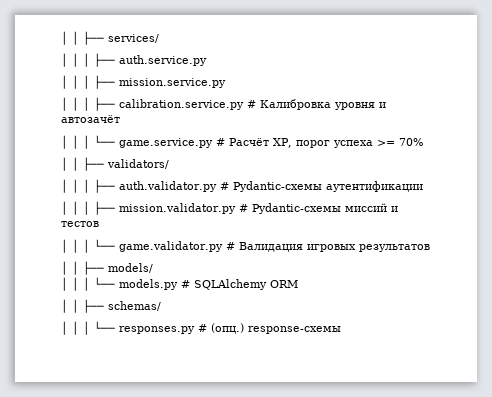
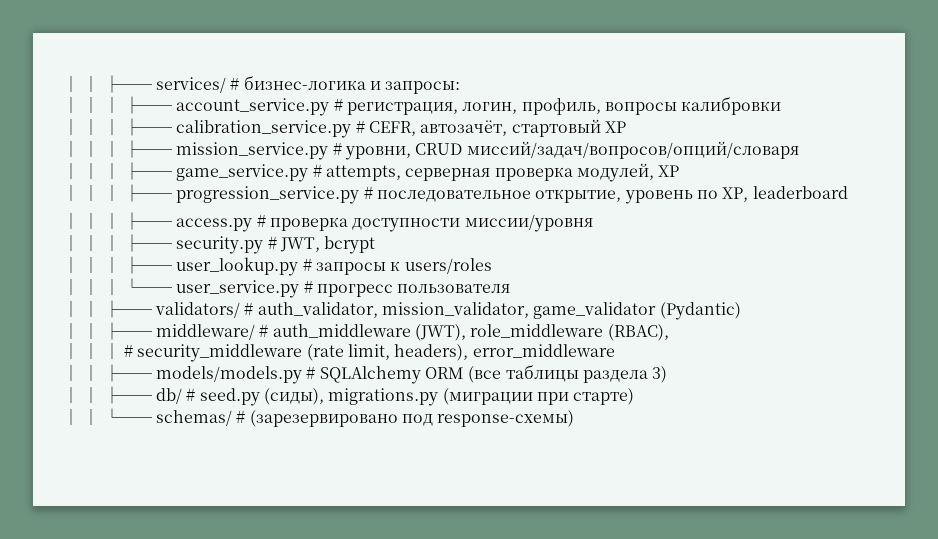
- │ │ ├── services/
- │ │ │ ├── auth.service.py
- │ │ │ ├── mission.service.py
- │ │ │ ├── calibration.service.py # Калибровка уровня и автозачёт
- │ │ │ └── game.service.py # Расчёт XP, порог успеха >= 70%
- │ │ ├── validators/
- │ │ │ ├── auth.validator.py # Pydantic-схемы аутентификации
- │ │ │ ├── mission.validator.py # Pydantic-схемы миссий и тестов
- │ │ │ └── game.validator.py # Валидация игровых результатов
- │ │ ├── models/
- │ │ │ └── models.py # SQLAlchemy ORM
- │ │ ├── schemas/
- │ │ │ └── responses.py # (опц.) response-схемы
+ │ │ ├── services/ # бизнес-логика и запросы:
+ │ │ │ ├── account_service.py # регистрация, логин, профиль, вопросы калибровки
+ │ │ │ ├── calibration_service.py # CEFR, автозачёт, стартовый XP
+ │ │ │ ├── mission_service.py # уровни, CRUD миссий/задач/вопросов/опций/словаря
+ │ │ │ ├── game_service.py # attempts, серверная проверка модулей, XP
+ │ │ │ ├── progression_service.py # последовательное открытие, уровень по XP, leaderboard
+ │ │ │ ├── access.py # проверка доступности миссии/уровня
+ │ │ │ ├── security.py # JWT, bcrypt
+ │ │ │ ├── user_lookup.py # запросы к users/roles
+ │ │ │ └── user_service.py # прогресс пользователя
+ │ │ ├── validators/ # auth_validator, mission_validator, game_validator (Pydantic)
+ │ │ ├── middleware/ # auth_middleware (JWT), role_middleware (RBAC),
+ │ │ │ # security_middleware (rate limit, headers), error_middleware
+ │ │ ├── models/models.py # SQLAlchemy ORM (все таблицы раздела 3)
+ │ │ ├── db/ # seed.py (сиды), migrations.py (миграции при старте)
+ │ │ └── schemas/ # (зарезервировано под response-схемы)

